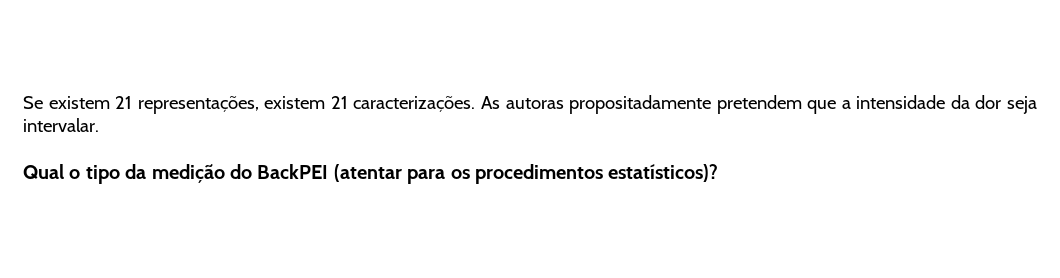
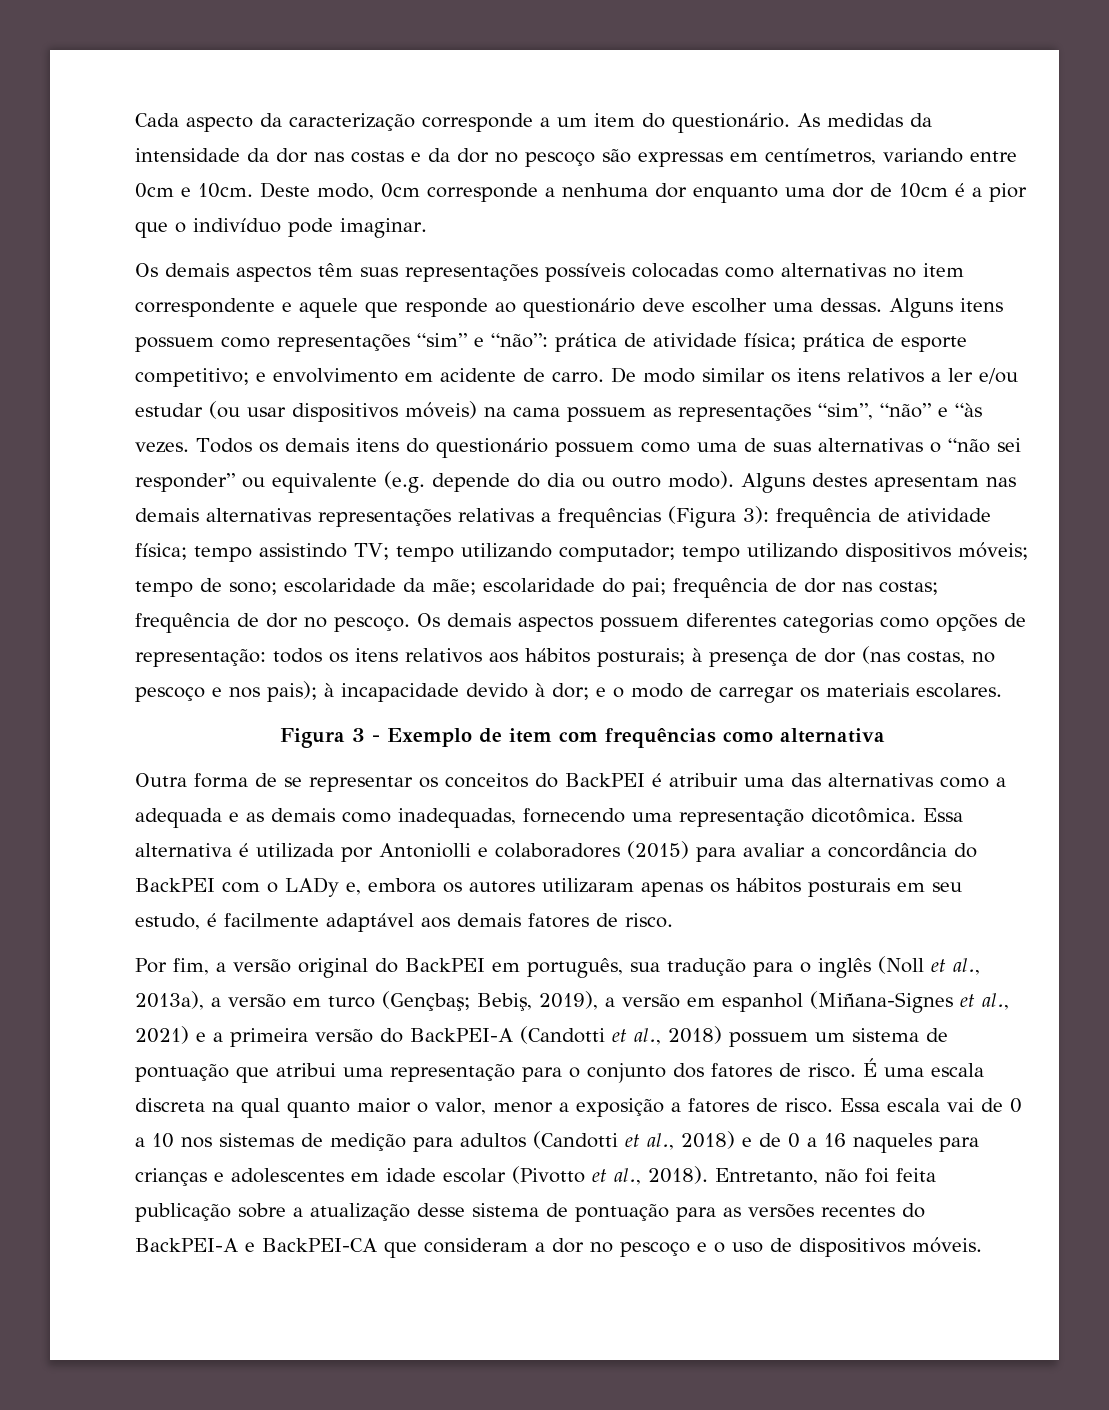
- Se existem 21 representações, existem 21 caracterizações. As autoras propositadamente pretendem que a intensidade da dor seja intervalar.
- Qual o tipo da medição do BackPEI (atentar para os procedimentos estatísticos)?
+ Cada aspecto da caracterização corresponde a um item do questionário. As medidas da intensidade da dor nas costas e da dor no pescoço são expressas em centímetros, variando entre 0cm e 10cm. Deste modo, 0cm corresponde a nenhuma dor enquanto uma dor de 10cm é a pior que o indivíduo pode imaginar.
+ Os demais aspectos têm suas representações possíveis colocadas como alternativas no item correspondente e aquele que responde ao questionário deve escolher uma dessas. Alguns itens possuem como representações “sim” e “não”: prática de atividade física; prática de esporte competitivo; e envolvimento em acidente de carro. De modo similar os itens relativos a ler e/ou estudar (ou usar dispositivos móveis) na cama possuem as representações “sim”, “não” e “às vezes. Todos os demais itens do questionário possuem como uma de suas alternativas o “não sei responder” ou equivalente (e.g. depende do dia ou outro modo). Alguns destes apresentam nas demais alternativas representações relativas a frequências (Figura 3): frequência de atividade física; tempo assistindo TV; tempo utilizando computador; tempo utilizando dispositivos móveis; tempo de sono; escolaridade da mãe; escolaridade do pai; frequência de dor nas costas; frequência de dor no pescoço. Os demais aspectos possuem diferentes categorias como opções de representação: todos os itens relativos aos hábitos posturais; à presença de dor (nas costas, no pescoço e nos pais); à incapacidade devido à dor; e o modo de carregar os materiais escolares.
+ Figura 3 - Exemplo de item com frequências como alternativa
+ Outra forma de se representar os conceitos do BackPEI é atribuir uma das alternativas como a adequada e as demais como inadequadas, fornecendo uma representação dicotômica. Essa alternativa é utilizada por Antoniolli e colaboradores (2015) para avaliar a concordância do BackPEI com o LADy e, embora os autores utilizaram apenas os hábitos posturais em seu estudo, é facilmente adaptável aos demais fatores de risco.
+ Por fim, a versão original do BackPEI em português, sua tradução para o inglês (Noll et al., 2013a), a versão em turco (Gençbaş; Bebiş, 2019), a versão em espanhol (Miñana-Signes et al., 2021) e a primeira versão do BackPEI-A (Candotti et al., 2018) possuem um sistema de pontuação que atribui uma representação para o conjunto dos fatores de risco. É uma escala discreta na qual quanto maior o valor, menor a exposição a fatores de risco. Essa escala vai de 0 a 10 nos sistemas de medição para adultos (Candotti et al., 2018) e de 0 a 16 naqueles para crianças e adolescentes em idade escolar (Pivotto et al., 2018). Entretanto, não foi feita publicação sobre a atualização desse sistema de pontuação para as versões recentes do BackPEI-A e BackPEI-CA que consideram a dor no pescoço e o uso de dispositivos móveis.

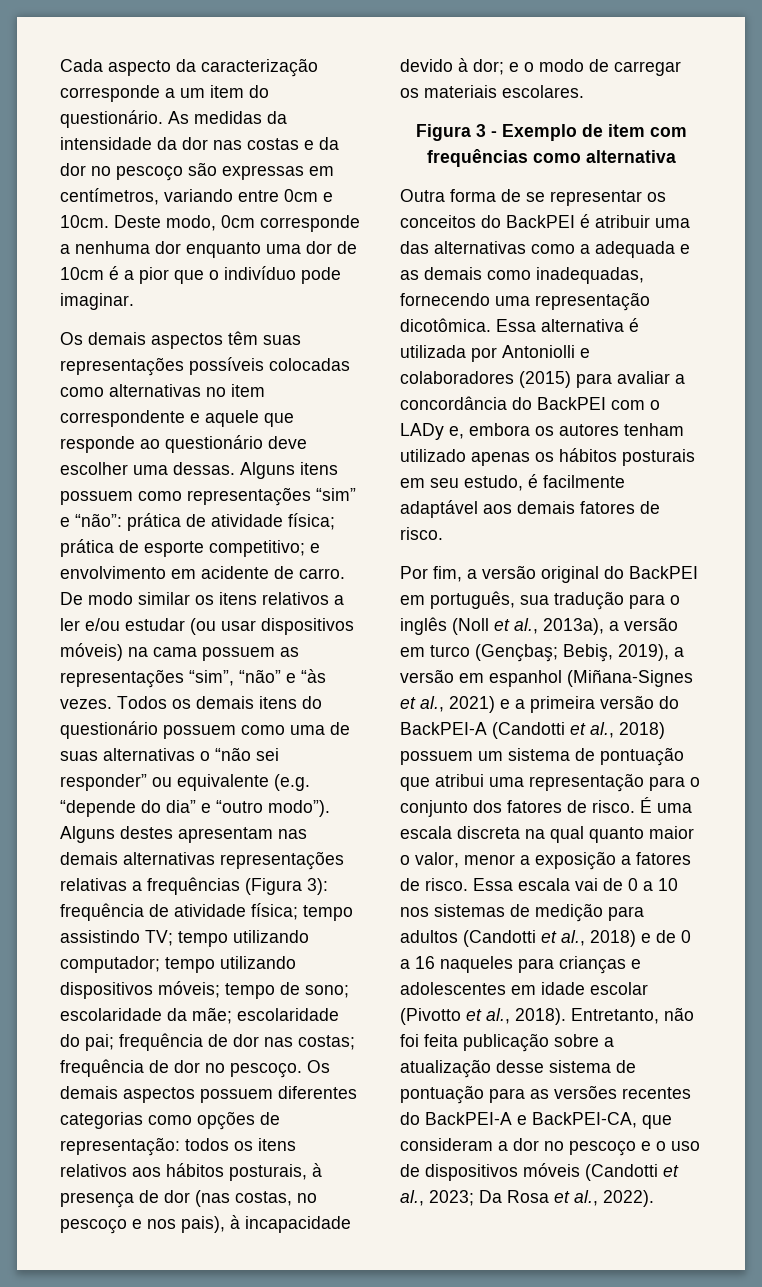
- Todos os demais itens do questionário possuem como uma de suas alternativas o “não sei responder” ou equivalente (e.g. depende do dia ou outro modo).
+ Todos os demais itens do questionário possuem como uma de suas alternativas o “não sei responder” ou equivalente (e.g. “depende do dia” e “outro modo”).
- Os demais aspectos possuem diferentes categorias como opções de representação: todos os itens relativos aos hábitos posturais; à presença de dor (nas costas, no pescoço e nos pais); à incapacidade devido à dor; e o modo de carregar os materiais escolares.
+ Os demais aspectos possuem diferentes categorias como opções de representação: todos os itens relativos aos hábitos posturais, à presença de dor (nas costas, no pescoço e nos pais), à incapacidade devido à dor; e o modo de carregar os materiais escolares.
- Essa alternativa é utilizada por Antoniolli e colaboradores (2015) para avaliar a concordância do BackPEI com o LADy e, embora os autores utilizaram apenas os hábitos posturais em seu estudo, é facilmente adaptável aos demais fatores de risco.
+ Essa alternativa é utilizada por Antoniolli e colaboradores (2015) para avaliar a concordância do BackPEI com o LADy e, embora os autores tenham utilizado apenas os hábitos posturais em seu estudo, é facilmente adaptável aos demais fatores de risco.
- Entretanto, não foi feita publicação sobre a atualização desse sistema de pontuação para as versões recentes do BackPEI-A e BackPEI-CA que consideram a dor no pescoço e o uso de dispositivos móveis.
+ Entretanto, não foi feita publicação sobre a atualização desse sistema de pontuação para as versões recentes do BackPEI-A e BackPEI-CA, que consideram a dor no pescoço e o uso de dispositivos móveis (Candotti et al., 2023; Da Rosa et al., 2022).

